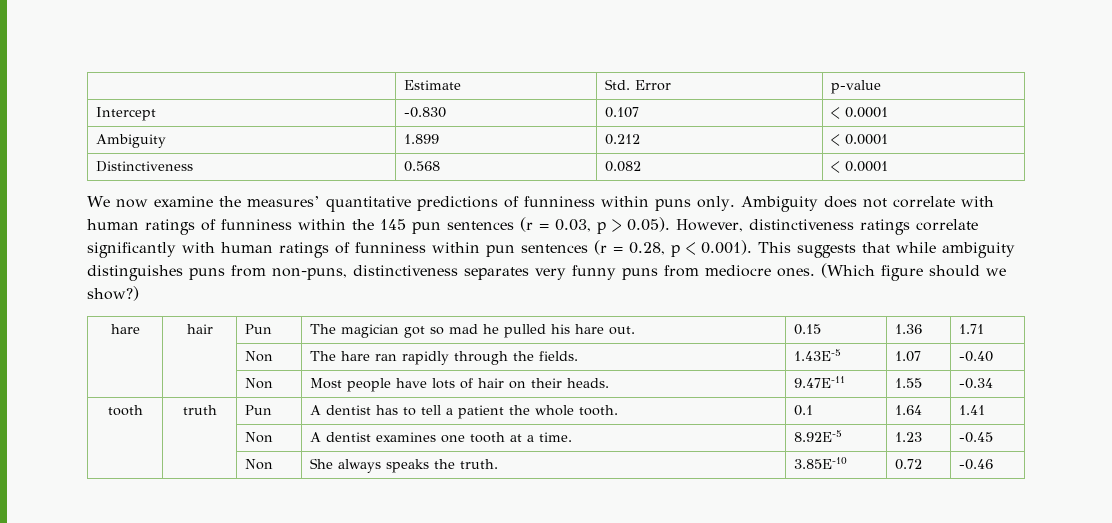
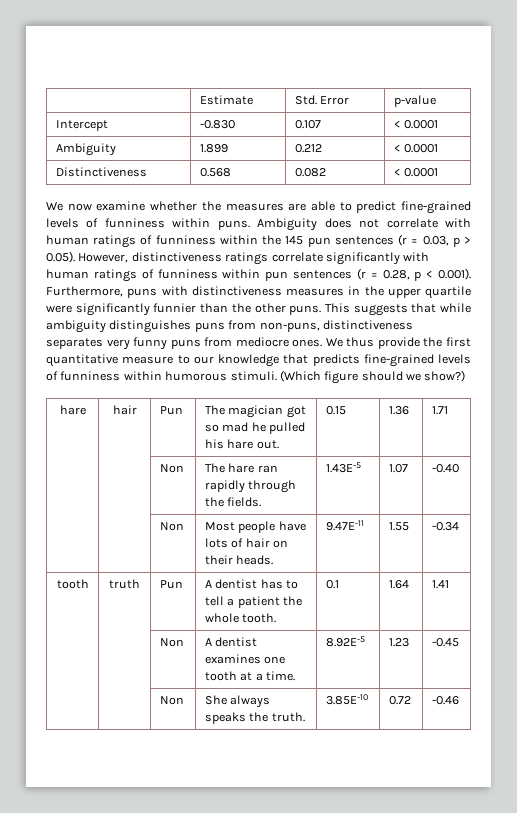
- We now examine the measures’ quantitative predictions of funniness within puns only.
+ We now examine whether the measures are able to predict fine-grained levels of funniness within puns.
- Ambiguity does not correlate with human ratings of funniness within the 145 pun sentences (r = 0.03, p > 0.05). However, distinctiveness ratings correlate significantly with human ratings of funniness within pun sentences (r = 0.28, p < 0.001). This suggests that while ambiguity distinguishes puns from non-puns, distinctiveness separates very funny puns from mediocre ones.
+ Ambiguity does not correlate with human ratings of funniness within the 145 pun sentences (r = 0.03, p > 0.05). However, distinctiveness ratings correlate significantly with human ratings of funniness within pun sentences (r = 0.28, p < 0.001). Furthermore, puns with distinctiveness measures in the upper quartile were significantly funnier than the other puns. This suggests that while ambiguity distinguishes puns from non-puns, distinctiveness separates very funny puns from mediocre ones.
+ We thus provide the first quantitative measure to our knowledge that predicts fine-grained levels of funniness within humorous stimuli.

